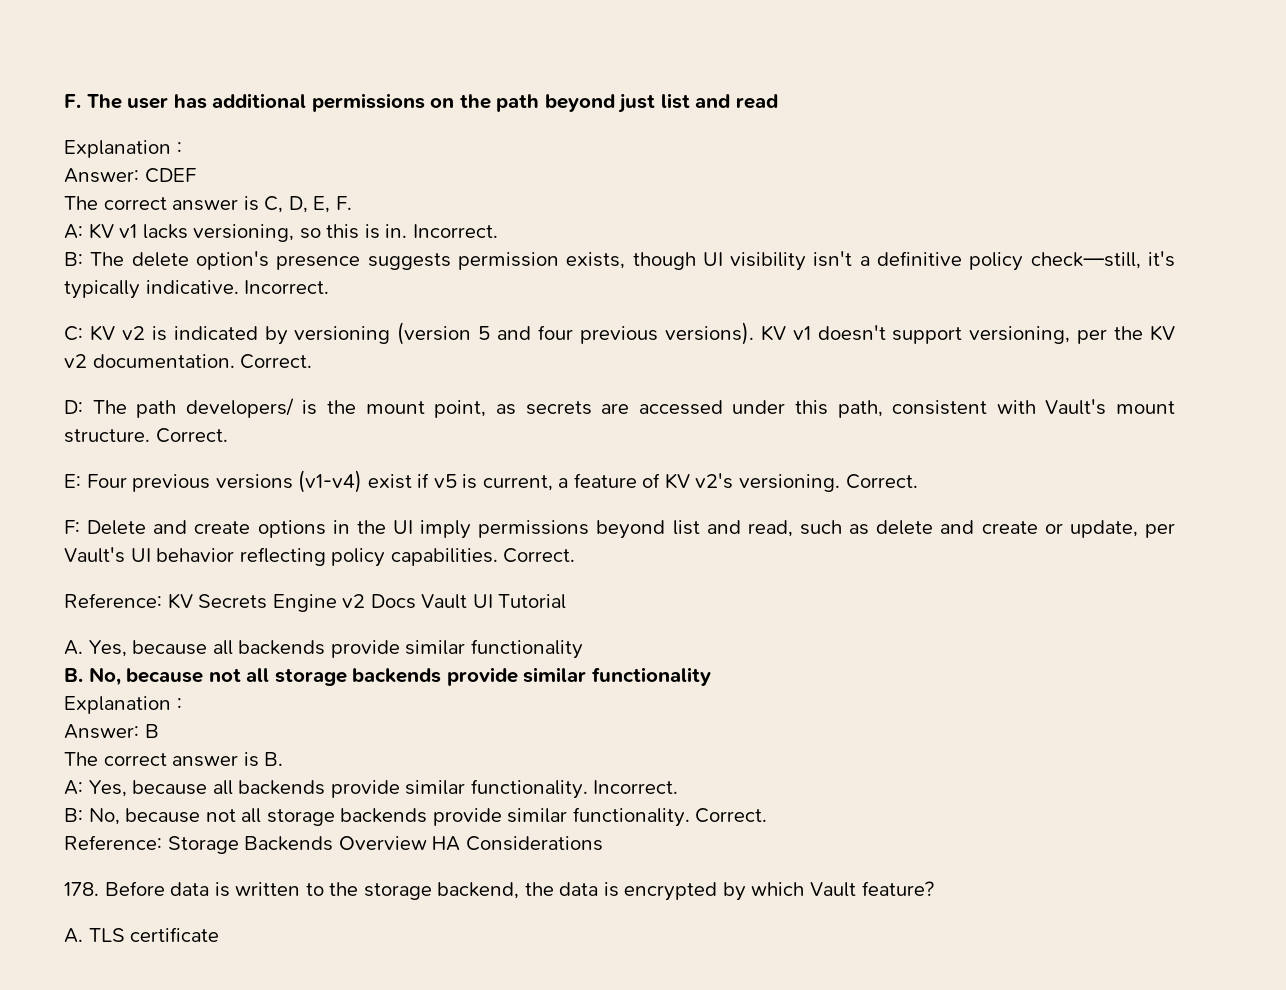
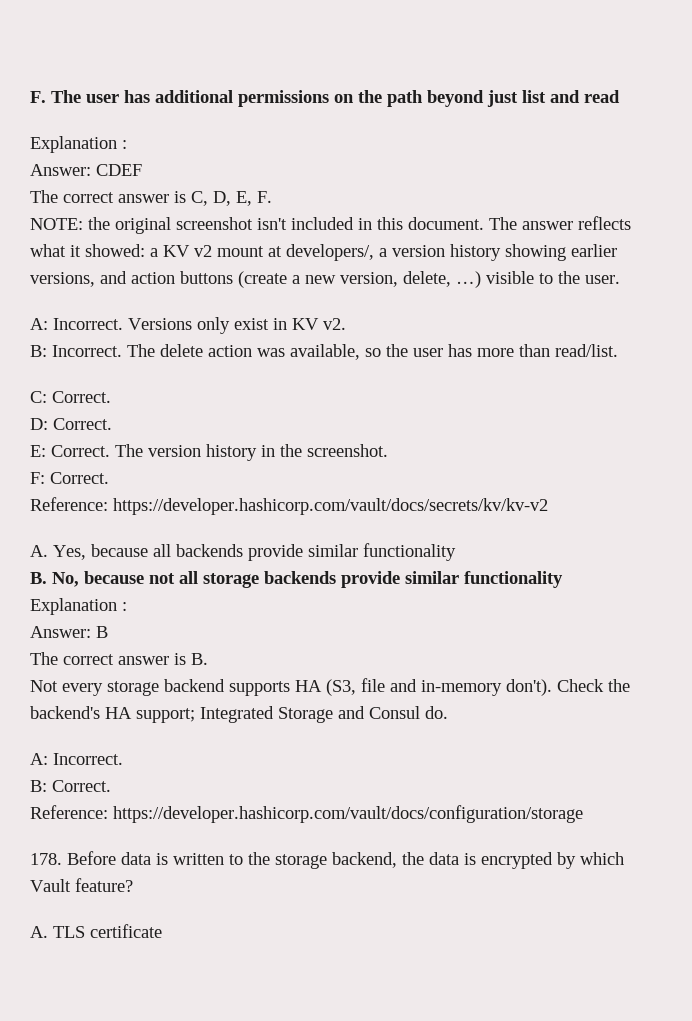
- A: KV v1 lacks versioning, so this is in. Incorrect.
- B: The delete option's presence suggests permission exists, though UI visibility isn't a definitive policy check—still, it's typically indicative. Incorrect.
- C: KV v2 is indicated by versioning (version 5 and four previous versions). KV v1 doesn't support versioning, per the KV v2 documentation. Correct.
- D: The path developers/ is the mount point, as secrets are accessed under this path, consistent with Vault's mount structure. Correct.
- E: Four previous versions (v1-v4) exist if v5 is current, a feature of KV v2's versioning. Correct.
- F: Delete and create options in the UI imply permissions beyond list and read, such as delete and create or update, per Vault's UI behavior reflecting policy capabilities. Correct.
- Reference: KV Secrets Engine v2 Docs Vault UI Tutorial
+ NOTE: the original screenshot isn't included in this document. The answer reflects what it showed: a KV v2 mount at developers/, a version history showing earlier versions, and action buttons (create a new version, delete, …) visible to the user.
+ A: Incorrect. Versions only exist in KV v2.
+ B: Incorrect. The delete action was available, so the user has more than read/list.
+ C: Correct.
+ D: Correct.
+ E: Correct. The version history in the screenshot.
+ F: Correct.
+ Reference: https://developer.hashicorp.com/vault/docs/secrets/kv/kv-v2
- A: Yes, because all backends provide similar functionality. Incorrect.
- B: No, because not all storage backends provide similar functionality. Correct.
- Reference: Storage Backends Overview HA Considerations
+ Not every storage backend supports HA (S3, file and in-memory don't). Check the backend's HA support; Integrated Storage and Consul do.
+ A: Incorrect.
+ B: Correct.
+ Reference: https://developer.hashicorp.com/vault/docs/configuration/storage

